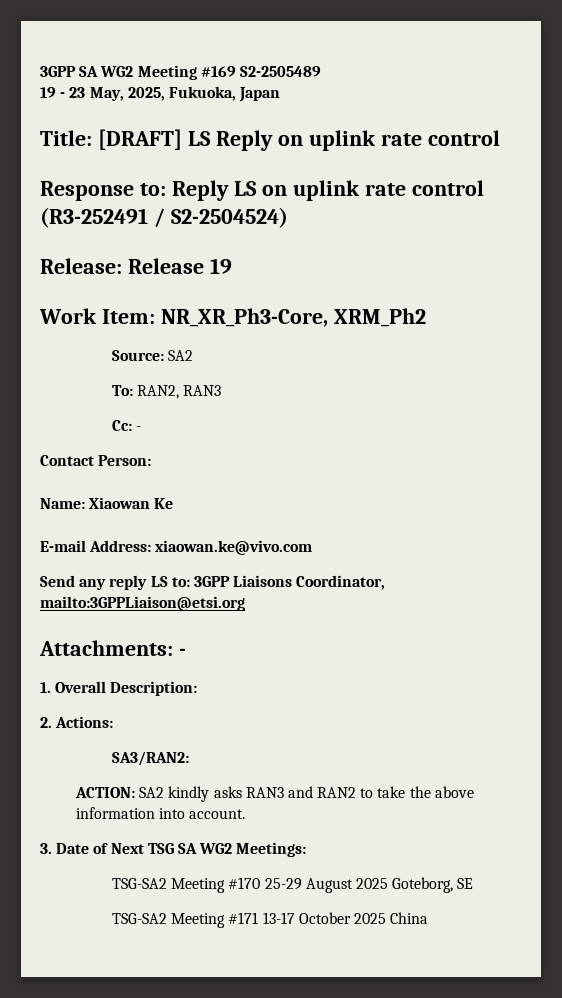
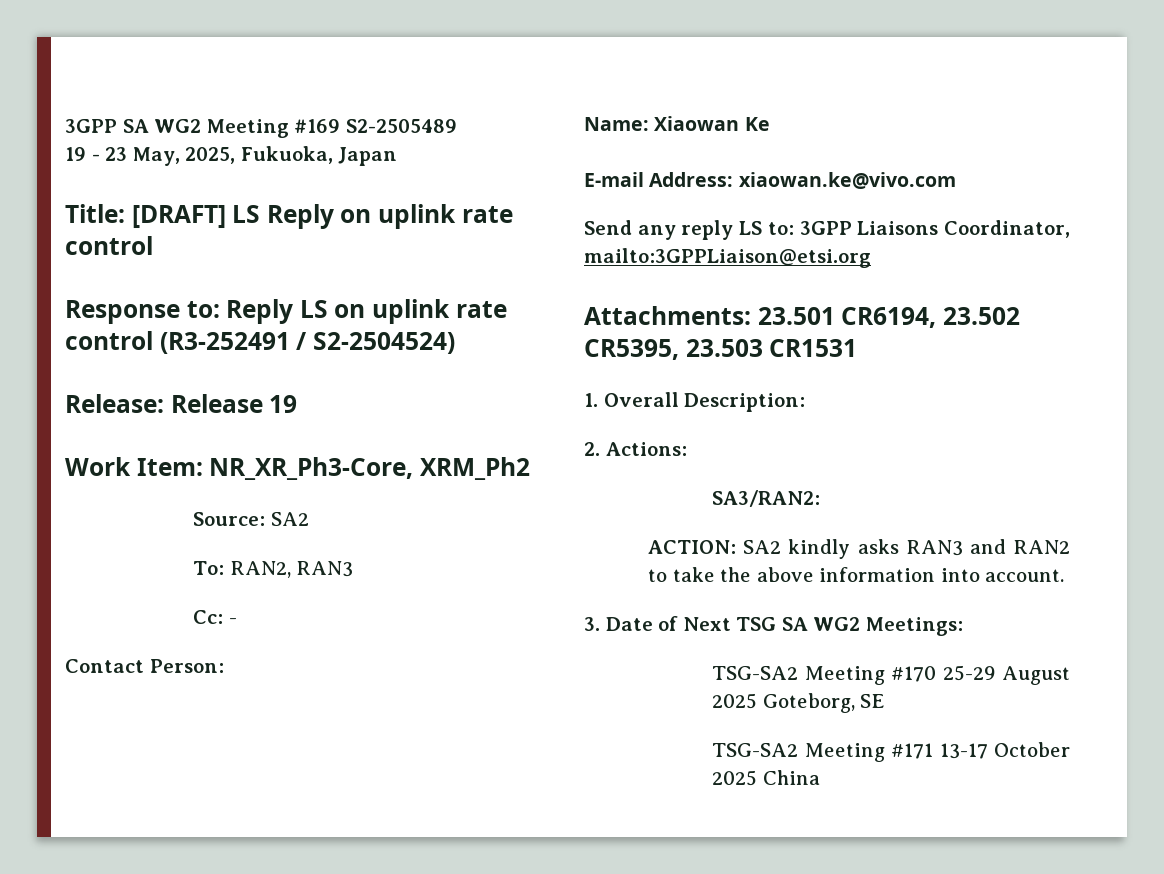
- Attachments: -
+ Attachments: 23.501 CR6194, 23.502 CR5395, 23.503 CR1531

